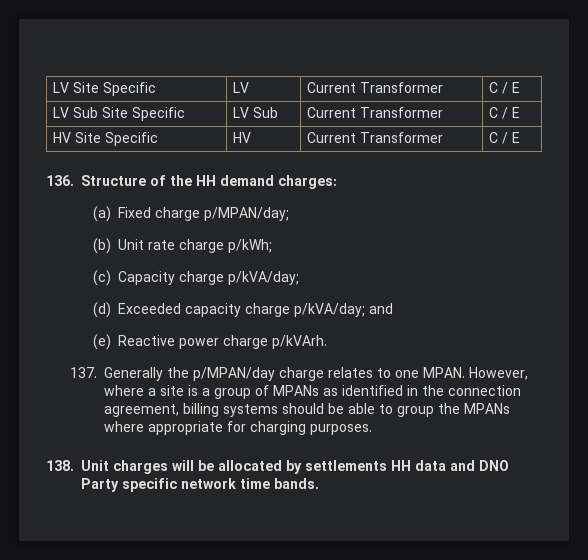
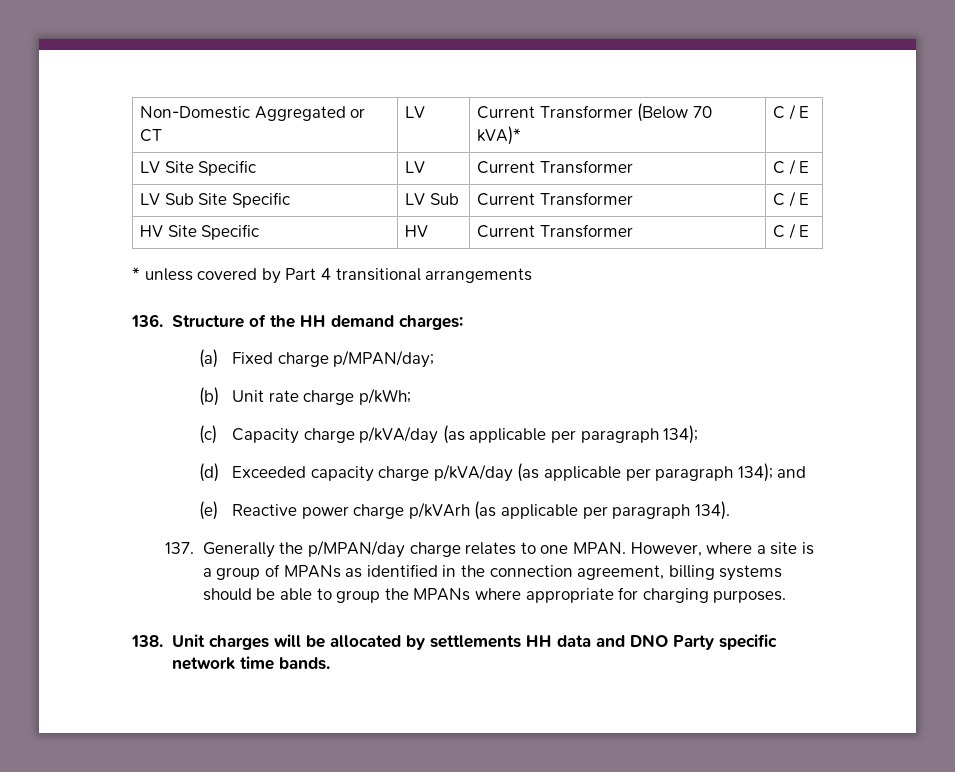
+ Non-Domestic Aggregated or CT | LV | Current Transformer (Below 70 kVA)* | C / E
+ * unless covered by Part 4 transitional arrangements
- (c) Capacity charge p/kVA/day;
- (d) Exceeded capacity charge p/kVA/day; and
+ (c) Capacity charge p/kVA/day (as applicable per paragraph 134);
+ (d) Exceeded capacity charge p/kVA/day (as applicable per paragraph 134); and
- (e) Reactive power charge p/kVArh.
+ (e) Reactive power charge p/kVArh (as applicable per paragraph 134).

